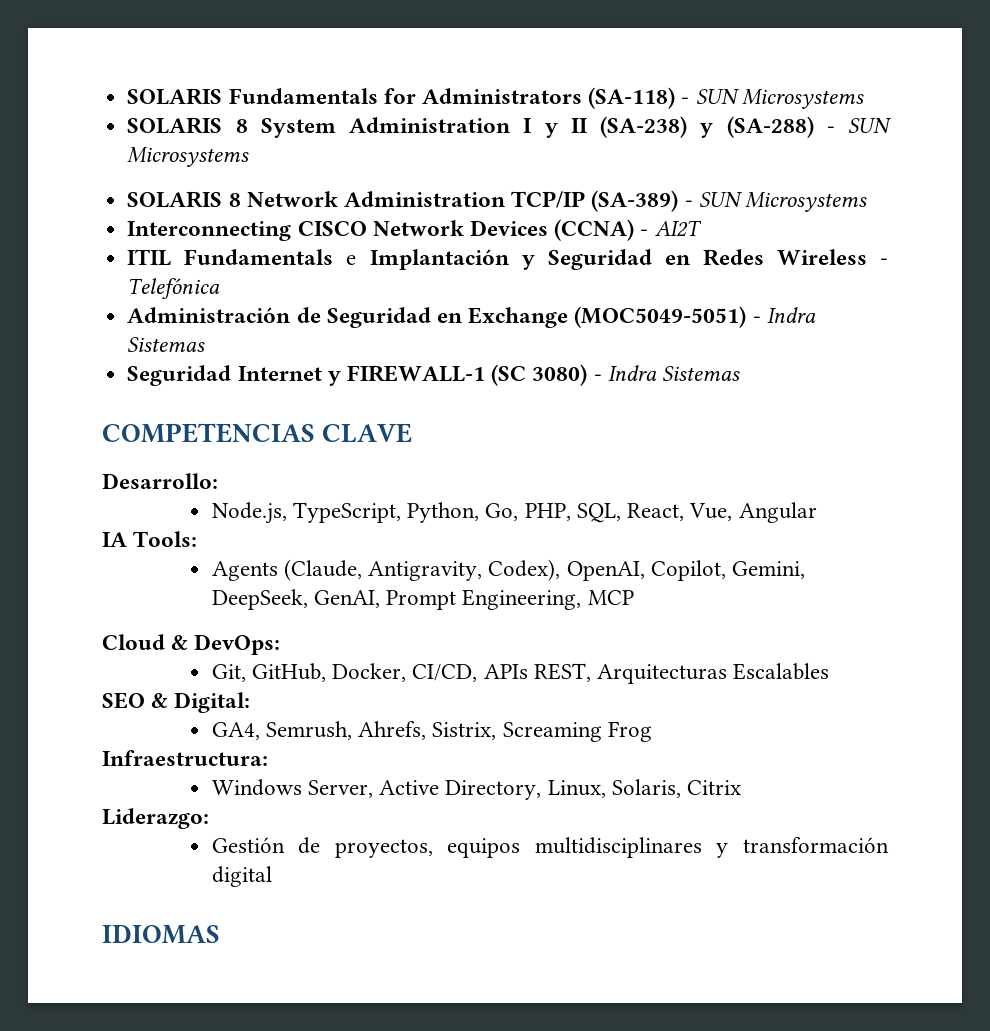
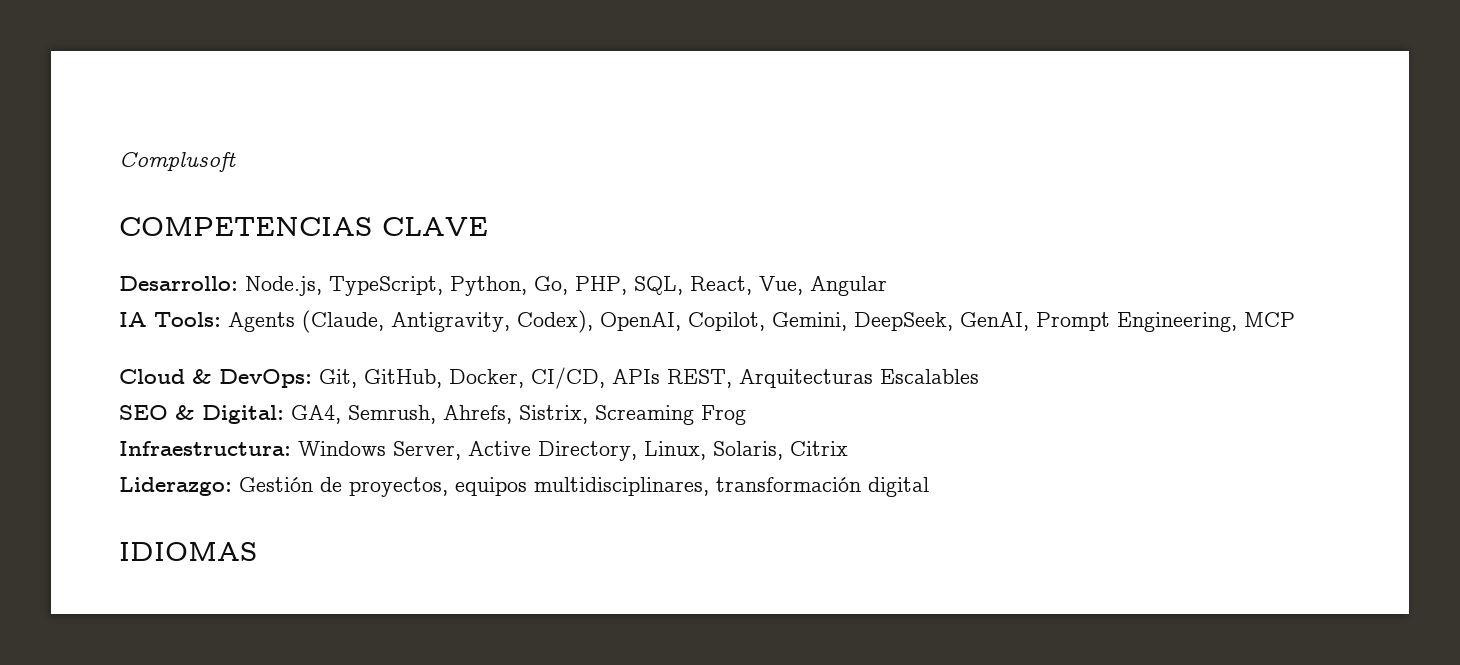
- SOLARIS Fundamentals for Administrators (SA-118) - SUN Microsystems
- SOLARIS 8 System Administration I y II (SA-238) y (SA-288) - SUN Microsystems
- SOLARIS 8 Network Administration TCP/IP (SA-389) - SUN Microsystems
- Interconnecting CISCO Network Devices (CCNA) - AI2T
- ITIL Fundamentals e Implantación y Seguridad en Redes Wireless - Telefónica
- Administración de Seguridad en Exchange (MOC5049-5051) - Indra Sistemas
- Seguridad Internet y FIREWALL-1 (SC 3080) - Indra Sistemas
+ Complusoft
- Desarrollo:
- Node.js, TypeScript, Python, Go, PHP, SQL, React, Vue, Angular
+ Desarrollo: Node.js, TypeScript, Python, Go, PHP, SQL, React, Vue, Angular
- IA Tools:
- Agents (Claude, Antigravity, Codex), OpenAI, Copilot, Gemini, DeepSeek, GenAI, Prompt Engineering, MCP
+ IA Tools: Agents (Claude, Antigravity, Codex), OpenAI, Copilot, Gemini, DeepSeek, GenAI, Prompt Engineering, MCP
- Cloud & DevOps:
- Git, GitHub, Docker, CI/CD, APIs REST, Arquitecturas Escalables
+ Cloud & DevOps: Git, GitHub, Docker, CI/CD, APIs REST, Arquitecturas Escalables
- SEO & Digital:
- GA4, Semrush, Ahrefs, Sistrix, Screaming Frog
+ SEO & Digital: GA4, Semrush, Ahrefs, Sistrix, Screaming Frog
- Infraestructura:
- Windows Server, Active Directory, Linux, Solaris, Citrix
+ Infraestructura: Windows Server, Active Directory, Linux, Solaris, Citrix
- Liderazgo:
- Gestión de proyectos, equipos multidisciplinares y transformación digital
+ Liderazgo: Gestión de proyectos, equipos multidisciplinares, transformación digital

